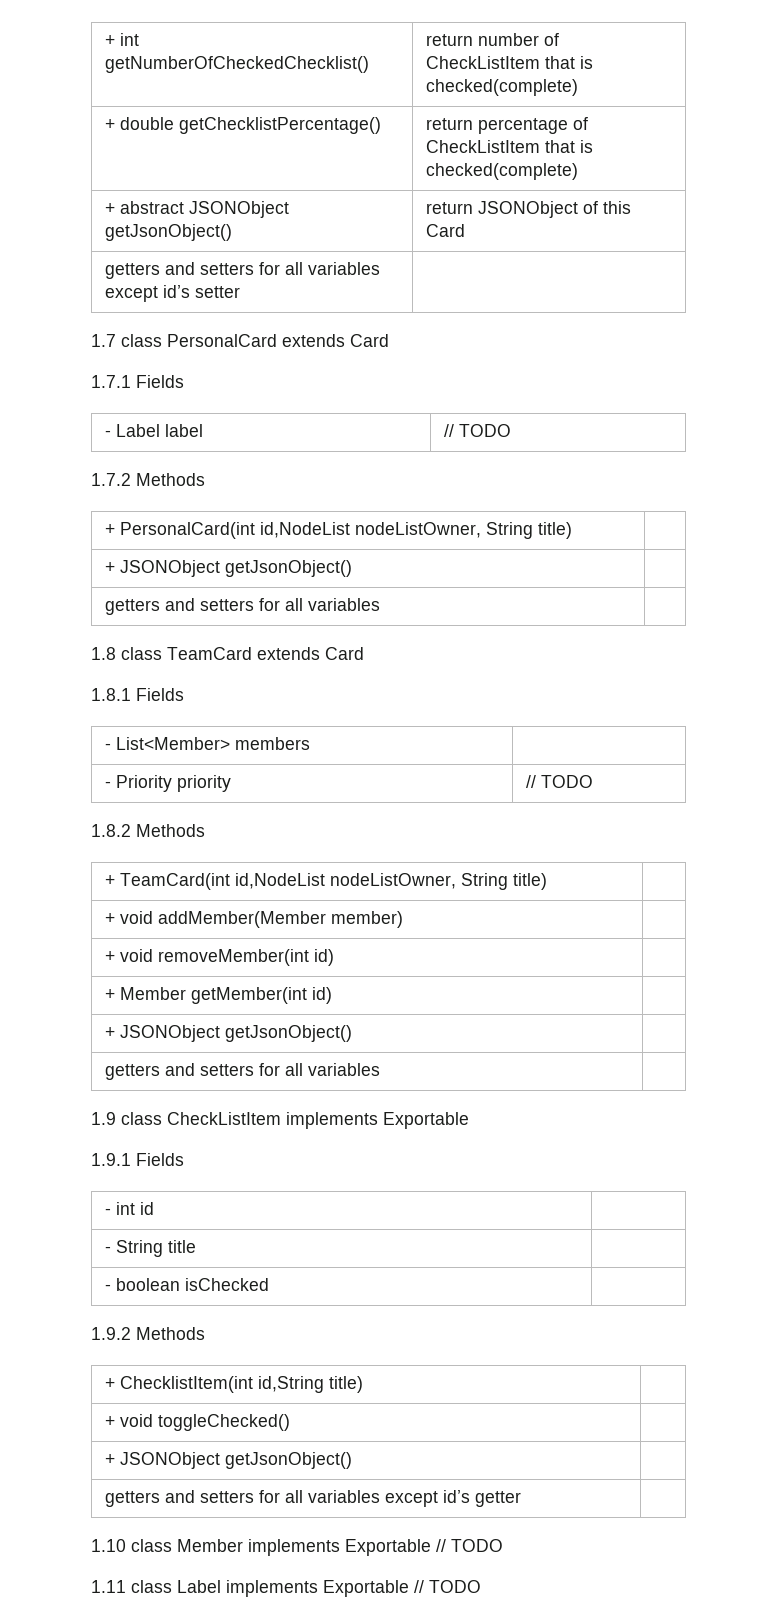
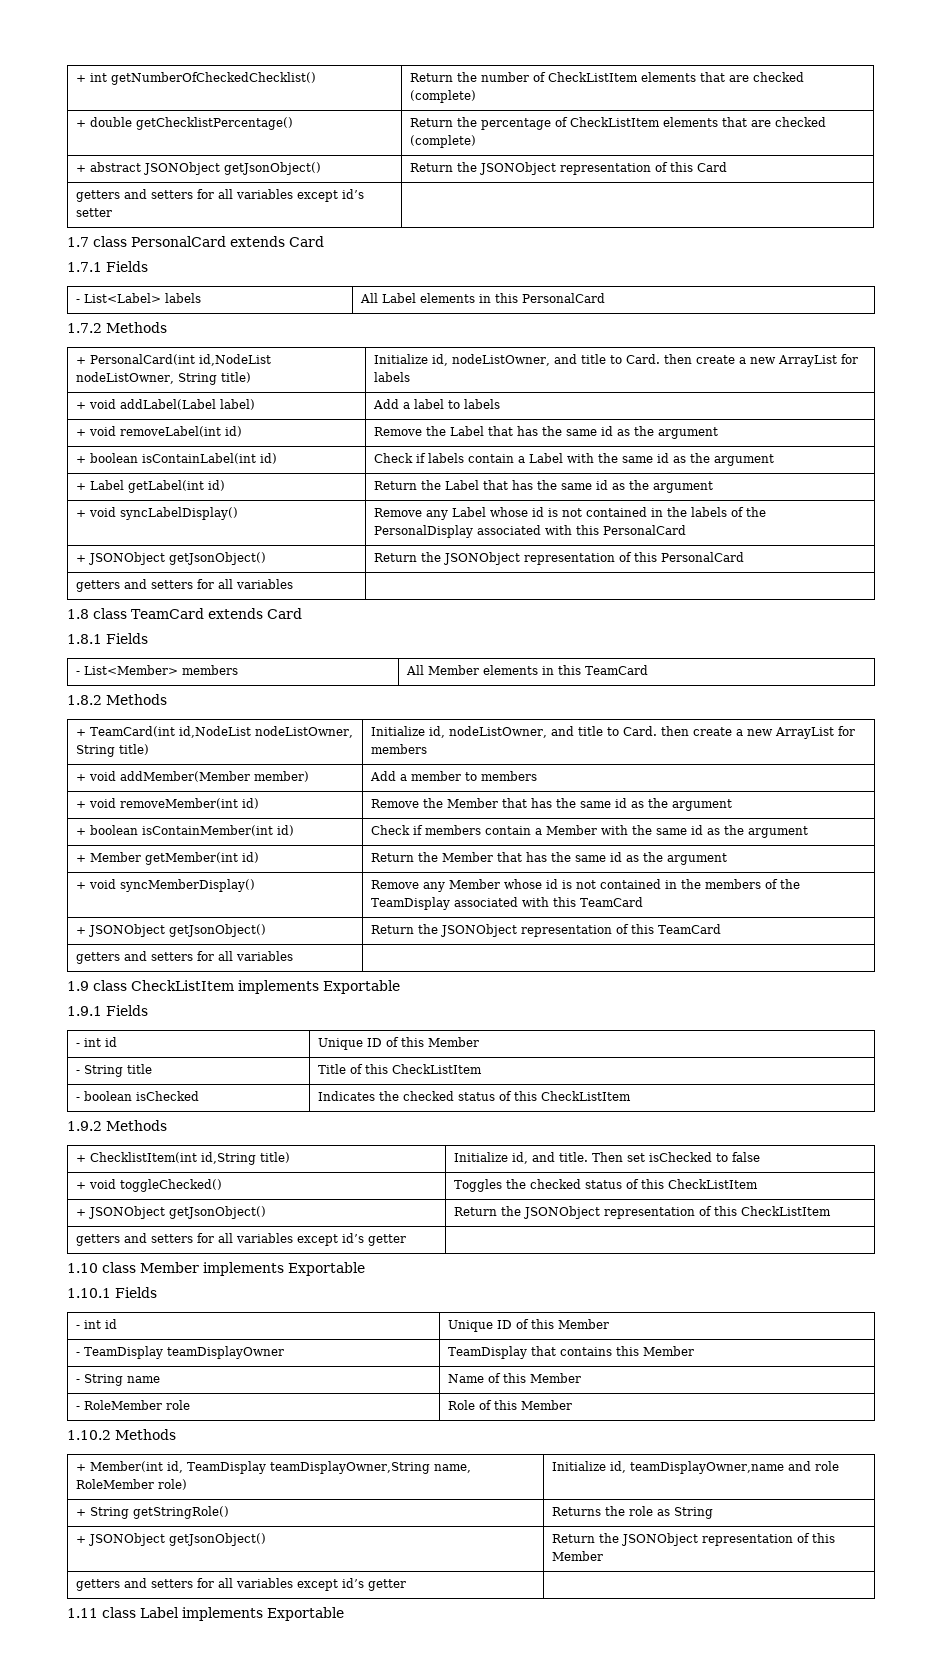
- + int getNumberOfCheckedChecklist() | return number of CheckListItem that is checked(complete)
+ + int getNumberOfCheckedChecklist() | Return the number of CheckListItem elements that are checked (complete)
- + double getChecklistPercentage() | return percentage of CheckListItem that is checked(complete)
+ + double getChecklistPercentage() | Return the percentage of CheckListItem elements that are checked (complete)
- + abstract JSONObject getJsonObject() | return JSONObject of this Card
+ + abstract JSONObject getJsonObject() | Return the JSONObject representation of this Card
- - Label label | // TODO
+ - List<Label> labels | All Label elements in this PersonalCard
- + PersonalCard(int id,NodeList nodeListOwner, String title) |
- + JSONObject getJsonObject() |
+ + PersonalCard(int id,NodeList nodeListOwner, String title) | Initialize id, nodeListOwner, and title to Card. then create a new ArrayList for labels
+ + void addLabel(Label label) | Add a label to labels
+ + void removeLabel(int id) | Remove the Label that has the same id as the argument
+ + boolean isContainLabel(int id) | Check if labels contain a Label with the same id as the argument
+ + Label getLabel(int id) | Return the Label that has the same id as the argument
+ + void syncLabelDisplay() | Remove any Label whose id is not contained in the labels of the PersonalDisplay associated with this PersonalCard
+ + JSONObject getJsonObject() | Return the JSONObject representation of this PersonalCard
- - List<Member> members |
- - Priority priority | // TODO
+ - List<Member> members | All Member elements in this TeamCard
- + TeamCard(int id,NodeList nodeListOwner, String title) |
+ + TeamCard(int id,NodeList nodeListOwner, String title) | Initialize id, nodeListOwner, and title to Card. then create a new ArrayList for members
- + void addMember(Member member) |
+ + void addMember(Member member) | Add a member to members
- + void removeMember(int id) |
- + Member getMember(int id) |
- + JSONObject getJsonObject() |
+ + void removeMember(int id) | Remove the Member that has the same id as the argument
+ + boolean isContainMember(int id) | Check if members contain a Member with the same id as the argument
+ + Member getMember(int id) | Return the Member that has the same id as the argument
+ + void syncMemberDisplay() | Remove any Member whose id is not contained in the members of the TeamDisplay associated with this TeamCard
+ + JSONObject getJsonObject() | Return the JSONObject representation of this TeamCard
  1.9.1 Fields
- - int id |
+ - int id | Unique ID of this Member
- - String title |
+ - String title | Title of this CheckListItem
- - boolean isChecked |
+ - boolean isChecked | Indicates the checked status of this CheckListItem
- + ChecklistItem(int id,String title) |
- + void toggleChecked() |
- + JSONObject getJsonObject() |
+ + ChecklistItem(int id,String title) | Initialize id, and title. Then set isChecked to false
+ + void toggleChecked() | Toggles the checked status of this CheckListItem
+ + JSONObject getJsonObject() | Return the JSONObject representation of this CheckListItem
- 1.10 class Member implements Exportable // TODO
+ 1.10 class Member implements Exportable
+ 1.10.1 Fields
+ - int id | Unique ID of this Member
+ - TeamDisplay teamDisplayOwner | TeamDisplay that contains this Member
+ - String name | Name of this Member
+ - RoleMember role | Role of this Member
+ 1.10.2 Methods
+ + Member(int id, TeamDisplay teamDisplayOwner,String name, RoleMember role) | Initialize id, teamDisplayOwner,name and role
+ + String getStringRole() | Returns the role as String
+ + JSONObject getJsonObject() | Return the JSONObject representation of this Member
+ getters and setters for all variables except id’s getter |
- 1.11 class Label implements Exportable // TODO
+ 1.11 class Label implements Exportable

